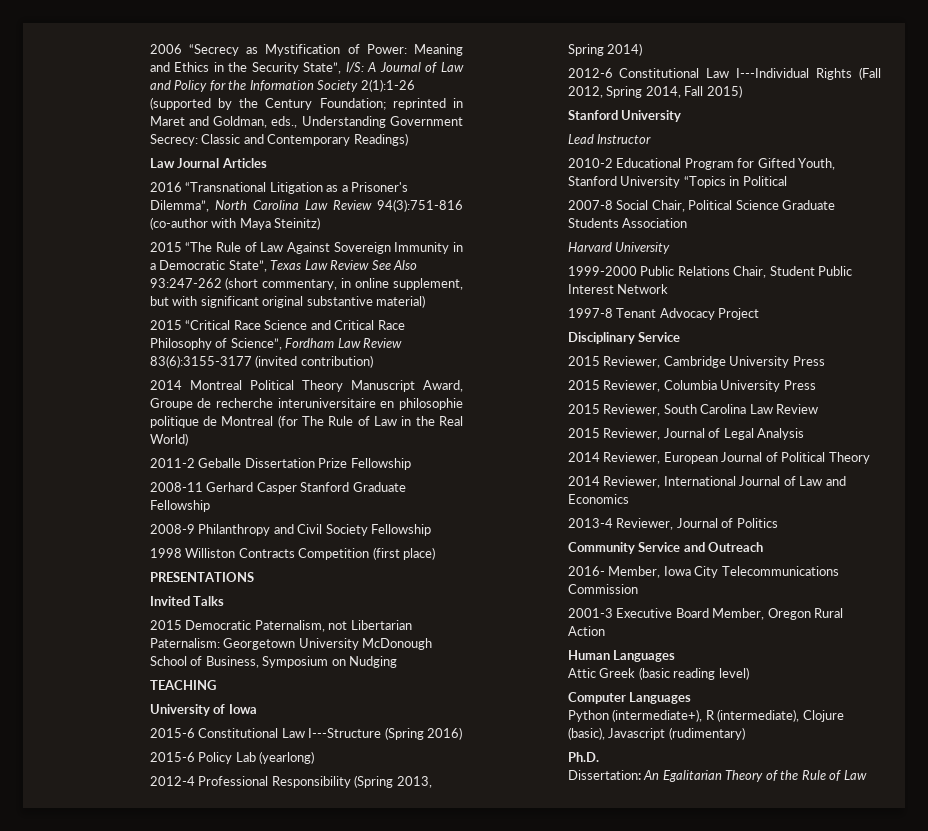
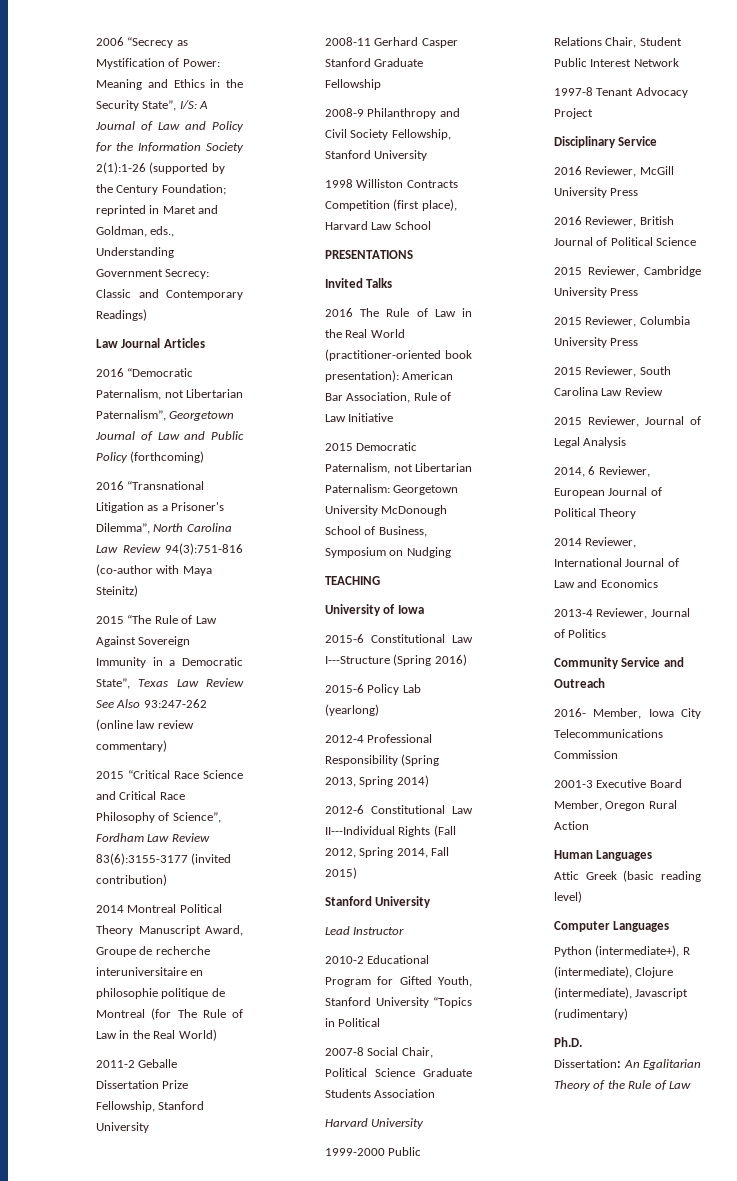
+ 2016 “Democratic Paternalism, not Libertarian Paternalism”, Georgetown Journal of Law and Public Policy (forthcoming)
- 2015 “The Rule of Law Against Sovereign Immunity in a Democratic State”, Texas Law Review See Also 93:247-262 (short commentary, in online supplement, but with significant original substantive material)
+ 2015 “The Rule of Law Against Sovereign Immunity in a Democratic State”, Texas Law Review See Also 93:247-262 (online law review commentary)
- 2011-2 Geballe Dissertation Prize Fellowship
+ 2011-2 Geballe Dissertation Prize Fellowship, Stanford University
- 2008-9 Philanthropy and Civil Society Fellowship
+ 2008-9 Philanthropy and Civil Society Fellowship, Stanford University
- 1998 Williston Contracts Competition (first place)
+ 1998 Williston Contracts Competition (first place), Harvard Law School
+ 2016 The Rule of Law in the Real World (practitioner-oriented book presentation): American Bar Association, Rule of Law Initiative
- 2012-6 Constitutional Law I---Individual Rights (Fall 2012, Spring 2014, Fall 2015)
+ 2012-6 Constitutional Law II---Individual Rights (Fall 2012, Spring 2014, Fall 2015)
+ 2016 Reviewer, McGill University Press
+ 2016 Reviewer, British Journal of Political Science
- 2014 Reviewer, European Journal of Political Theory
+ 2014, 6 Reviewer, European Journal of Political Theory
- Python (intermediate+), R (intermediate), Clojure (basic), Javascript (rudimentary)
+ Python (intermediate+), R (intermediate), Clojure (intermediate), Javascript (rudimentary)

